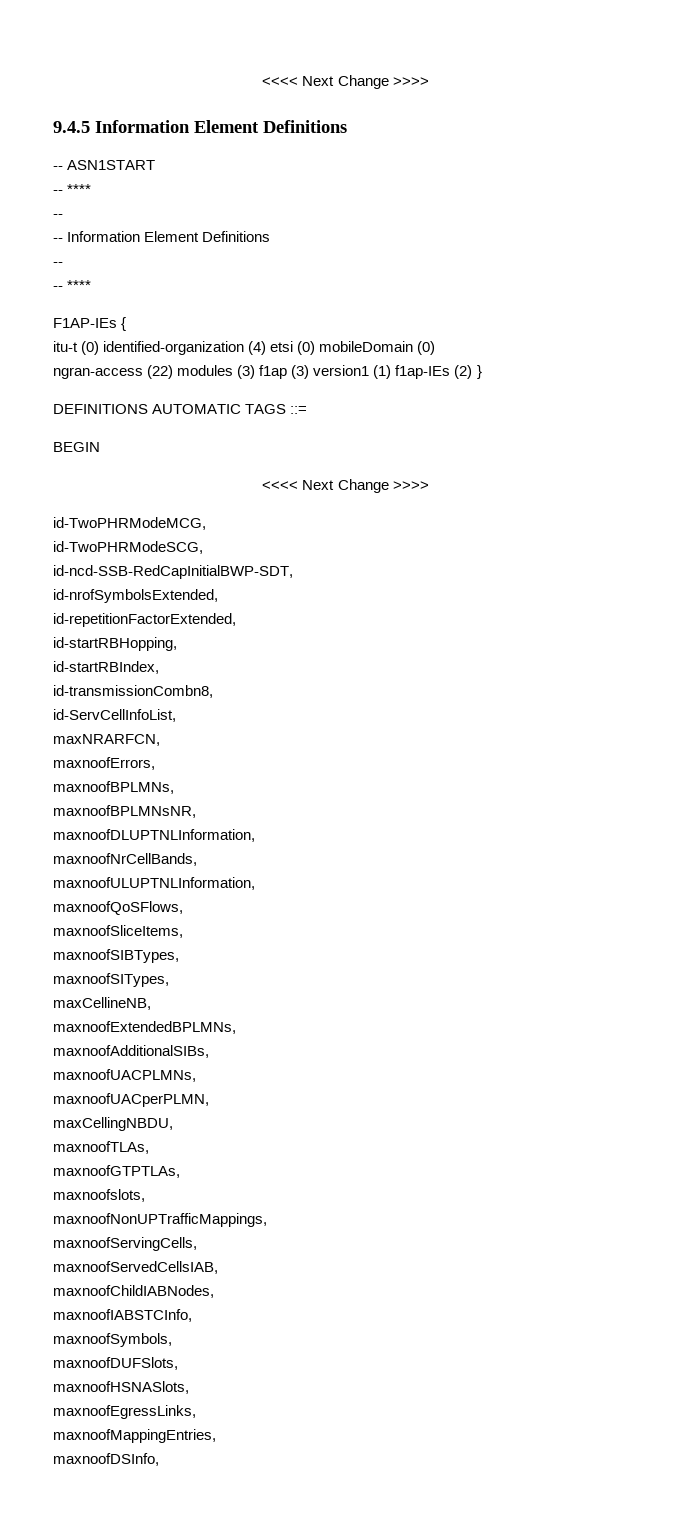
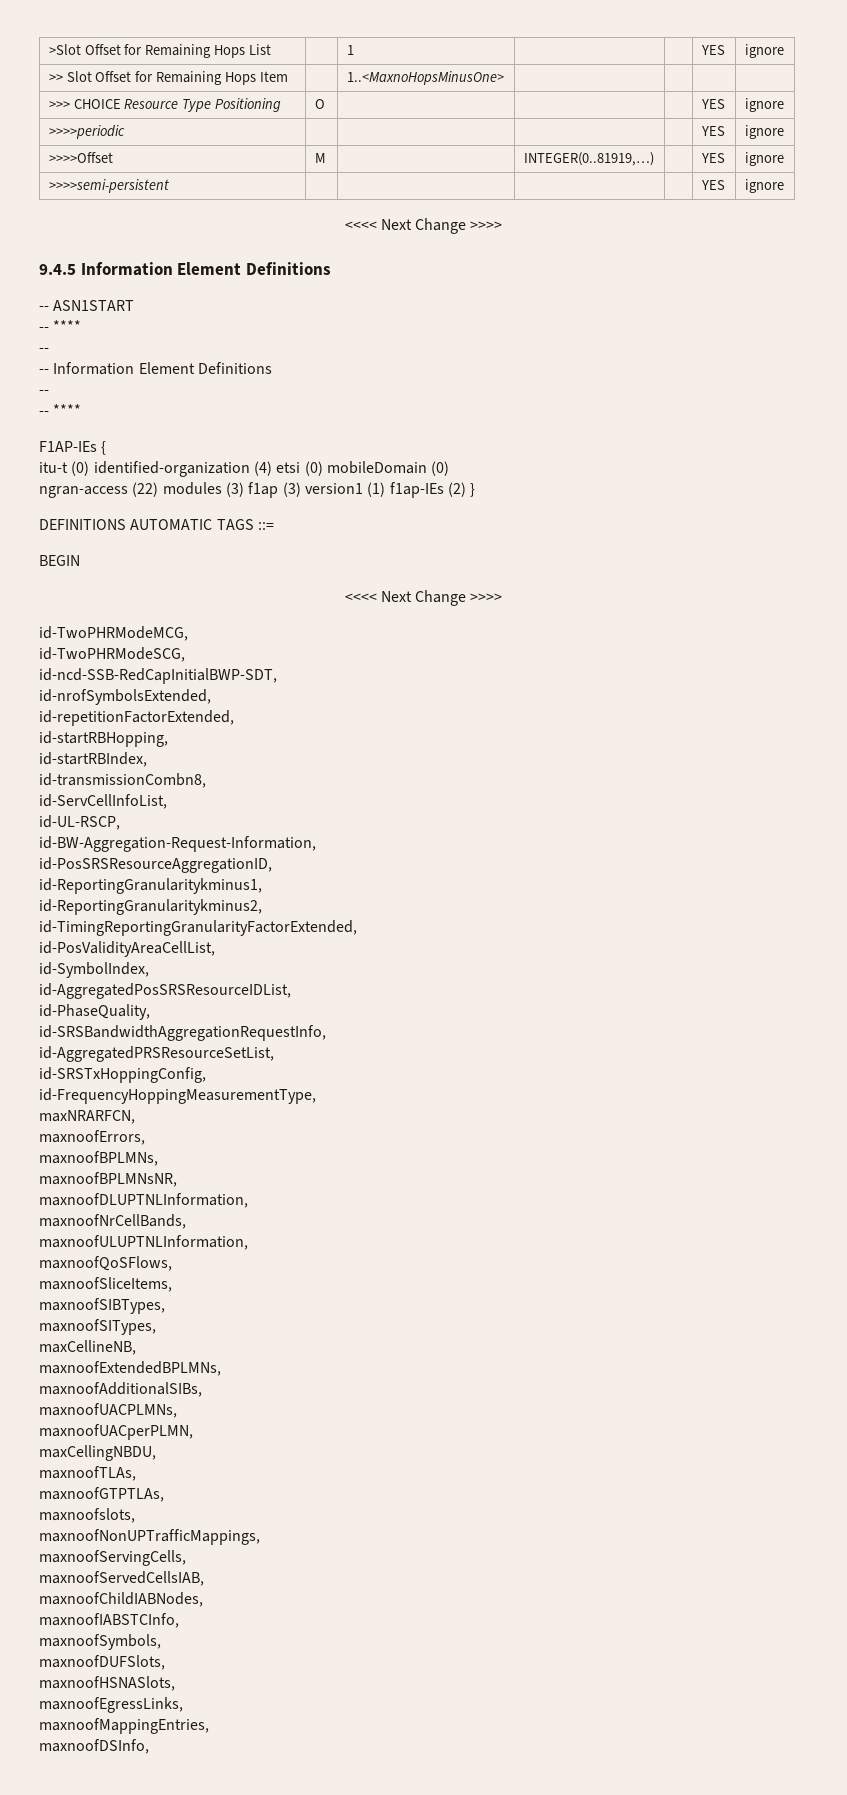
+ >Slot Offset for Remaining Hops List | | 1 | | | YES | ignore
+ >> Slot Offset for Remaining Hops Item | | 1..<MaxnoHopsMinusOne> | | | |
+ >>> CHOICE Resource Type Positioning | O | | | | YES | ignore
+ >>>>periodic | | | | | YES | ignore
+ >>>>Offset | M | | INTEGER(0..81919,…) | | YES | ignore
+ >>>>semi-persistent | | | | | YES | ignore
+ id-UL-RSCP,
+ id-BW-Aggregation-Request-Information,
+ id-PosSRSResourceAggregationID,
+ id-ReportingGranularitykminus1,
+ id-ReportingGranularitykminus2,
+ id-TimingReportingGranularityFactorExtended,
+ id-PosValidityAreaCellList,
+ id-SymbolIndex,
+ id-AggregatedPosSRSResourceIDList,
+ id-PhaseQuality,
+ id-SRSBandwidthAggregationRequestInfo,
+ id-AggregatedPRSResourceSetList,
+ id-SRSTxHoppingConfig,
+ id-FrequencyHoppingMeasurementType,

